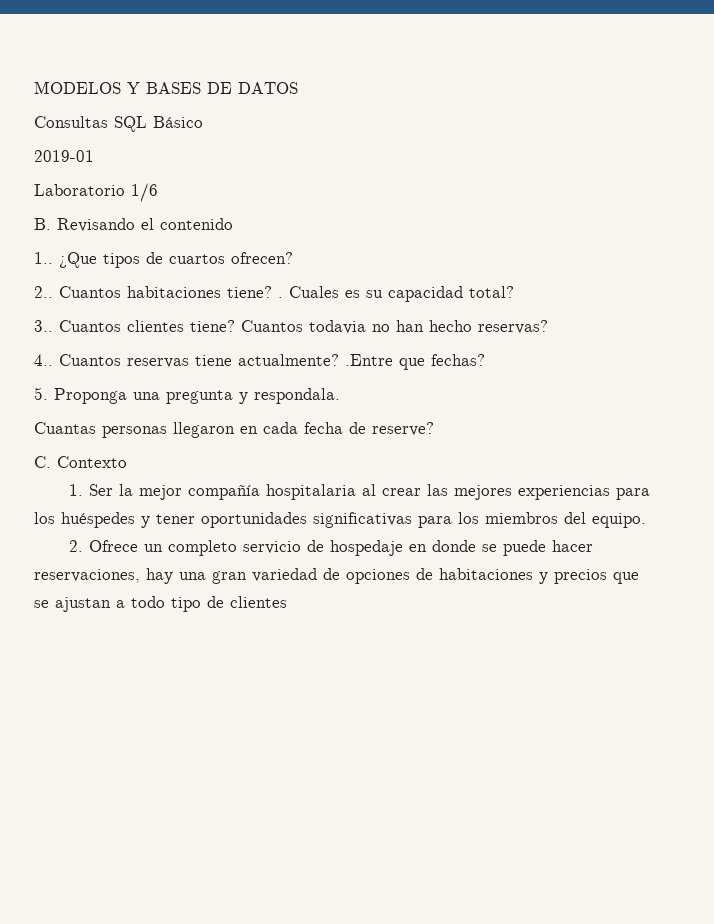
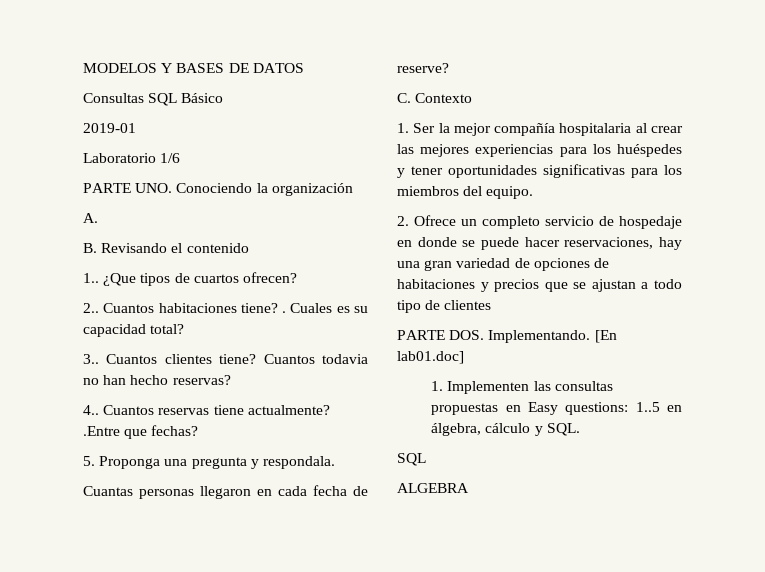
+ PARTE UNO. Conociendo la organización
+ A.
+ PARTE DOS. Implementando. [En lab01.doc]
+ 1. Implementen las consultas propuestas en Easy questions: 1..5 en álgebra, cálculo y SQL.
+ SQL
+ ALGEBRA

